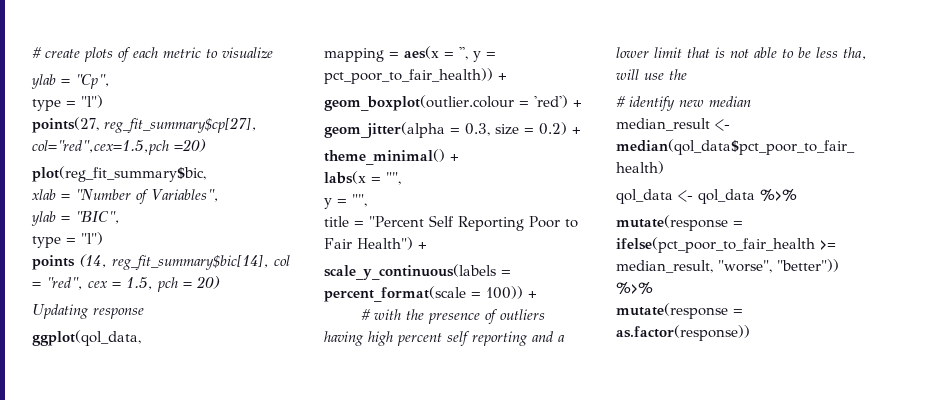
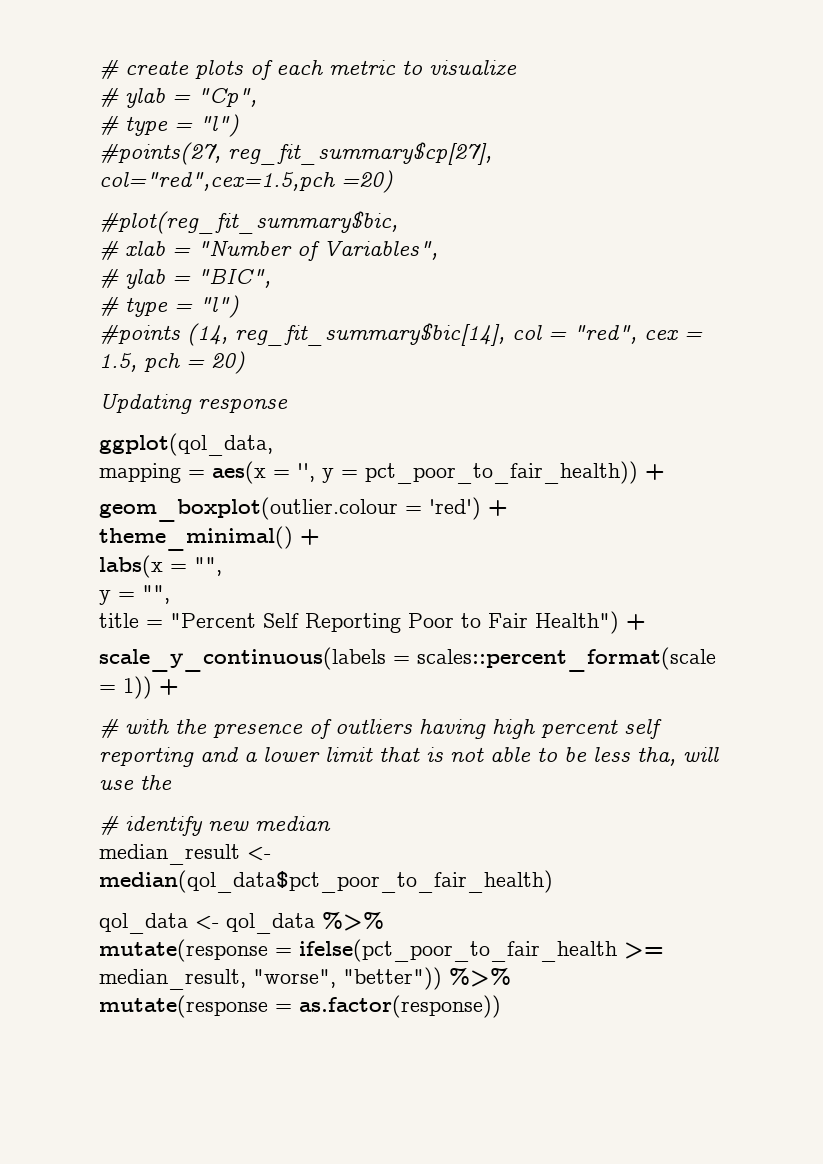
- ylab = "Cp",
- type = "l")
- points(27, reg_fit_summary$cp[27], col="red",cex=1.5,pch =20)
+ # ylab = "Cp",
+ # type = "l")
+ #points(27, reg_fit_summary$cp[27], col="red",cex=1.5,pch =20)
- plot(reg_fit_summary$bic,
- xlab = "Number of Variables",
+ #plot(reg_fit_summary$bic,
+ # xlab = "Number of Variables",
- ylab = "BIC",
- type = "l")
- points (14, reg_fit_summary$bic[14], col = "red", cex = 1.5, pch = 20)
+ # ylab = "BIC",
+ # type = "l")
+ #points (14, reg_fit_summary$bic[14], col = "red", cex = 1.5, pch = 20)
- geom_jitter(alpha = 0.3, size = 0.2) +
- scale_y_continuous(labels = percent_format(scale = 100)) +
+ scale_y_continuous(labels = scales::percent_format(scale = 1)) +

